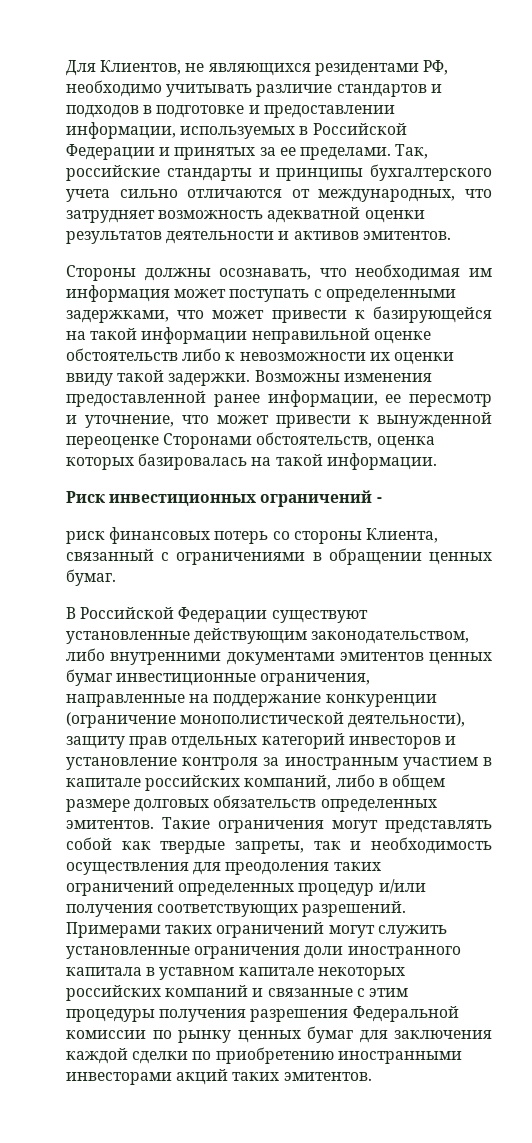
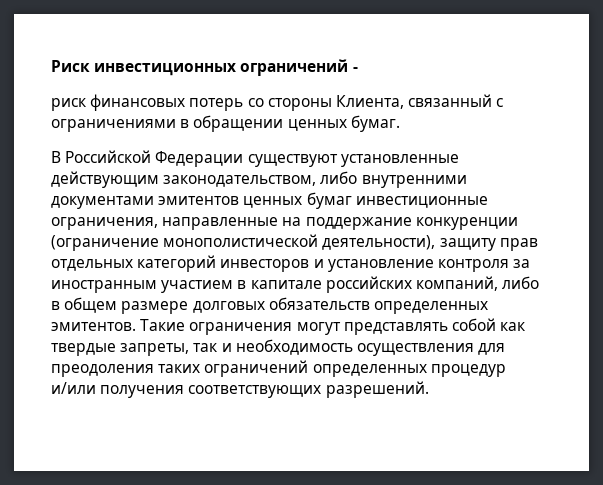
- Для Клиентов, не являющихся резидентами РФ, необходимо учитывать различие стандартов и подходов в подготовке и предоставлении информации, используемых в Российской Федерации и принятых за ее пределами. Так, российские стандарты и принципы бухгалтерского учета сильно отличаются от международных, что затрудняет возможность адекватной оценки результатов деятельности и активов эмитентов.
- Стороны должны осознавать, что необходимая им информация может поступать с определенными задержками, что может привести к базирующейся на такой информации неправильной оценке обстоятельств либо к невозможности их оценки ввиду такой задержки. Возможны изменения предоставленной ранее информации, ее пересмотр и уточнение, что может привести к вынужденной переоценке Сторонами обстоятельств, оценка которых базировалась на такой информации.
- Примерами таких ограничений могут служить установленные ограничения доли иностранного капитала в уставном капитале некоторых российских компаний и связанные с этим процедуры получения разрешения Федеральной комиссии по рынку ценных бумаг для заключения каждой сделки по приобретению иностранными инвесторами акций таких эмитентов.

